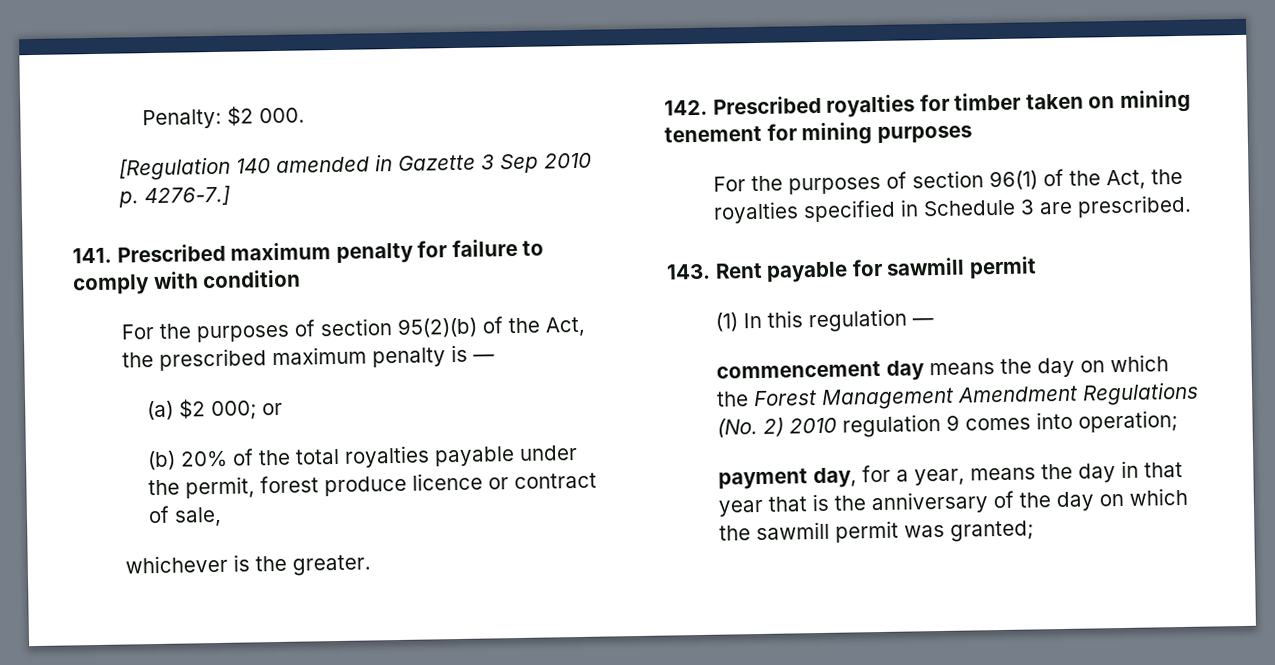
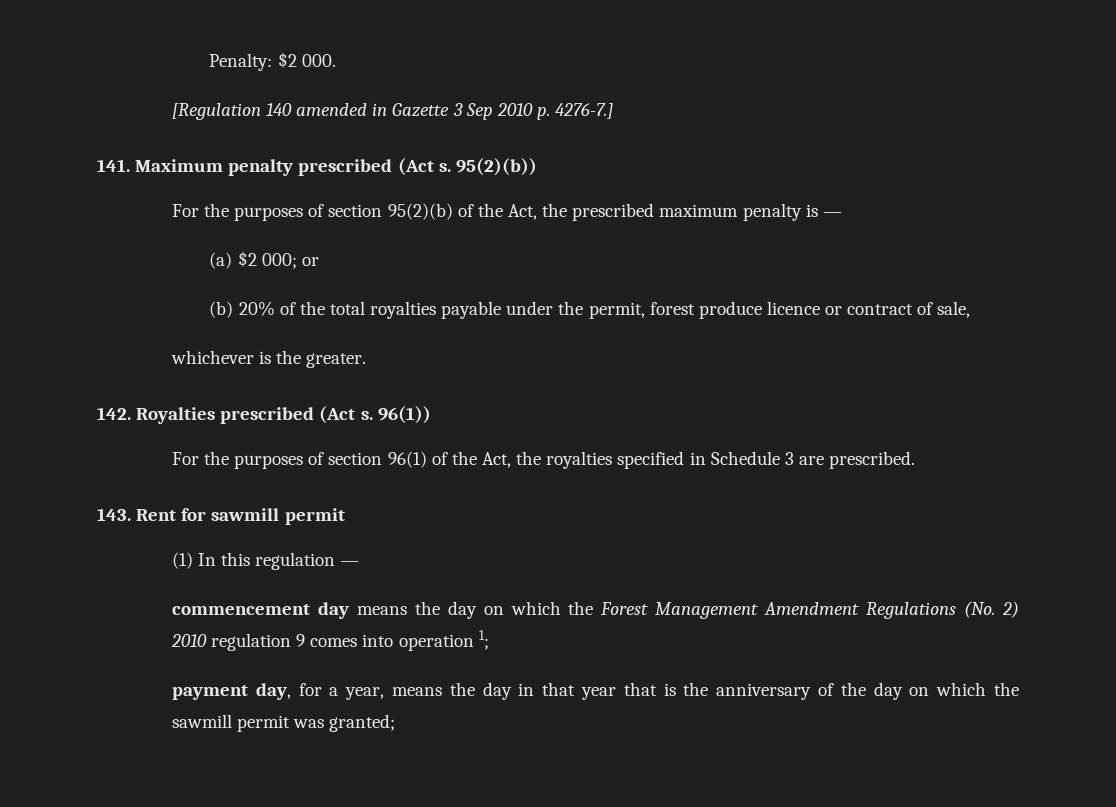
- 141. Prescribed maximum penalty for failure to comply with condition
+ 141. Maximum penalty prescribed (Act s. 95(2)(b))
- 142. Prescribed royalties for timber taken on mining tenement for mining purposes
+ 142. Royalties prescribed (Act s. 96(1))
- 143. Rent payable for sawmill permit
+ 143. Rent for sawmill permit
- commencement day means the day on which the Forest Management Amendment Regulations (No. 2) 2010 regulation 9 comes into operation;
+ commencement day means the day on which the Forest Management Amendment Regulations (No. 2) 2010 regulation 9 comes into operation 1;

